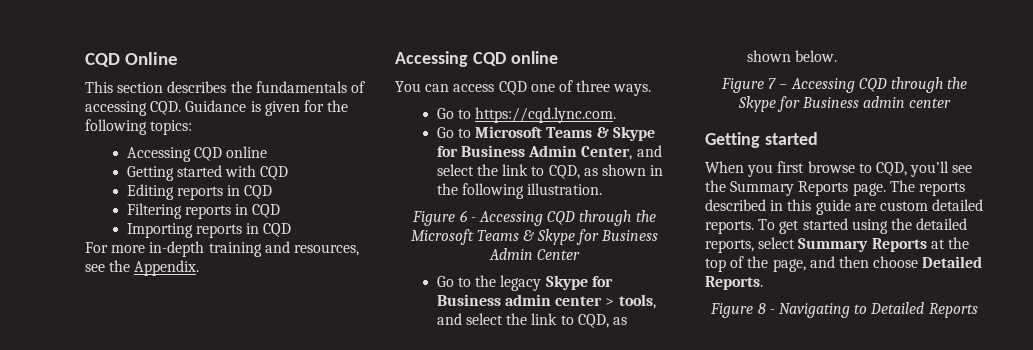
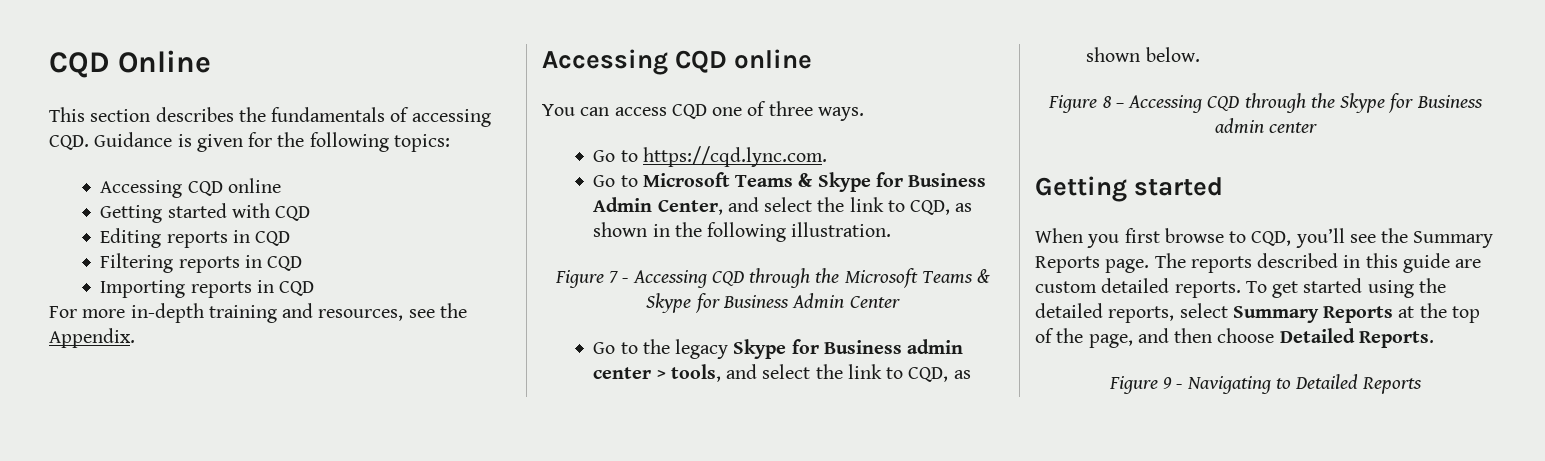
- Figure 6 - Accessing CQD through the Microsoft Teams & Skype for Business Admin Center
+ Figure 7 - Accessing CQD through the Microsoft Teams & Skype for Business Admin Center
- Figure 7 – Accessing CQD through the Skype for Business admin center
+ Figure 8 – Accessing CQD through the Skype for Business admin center
- Figure 8 - Navigating to Detailed Reports
+ Figure 9 - Navigating to Detailed Reports

